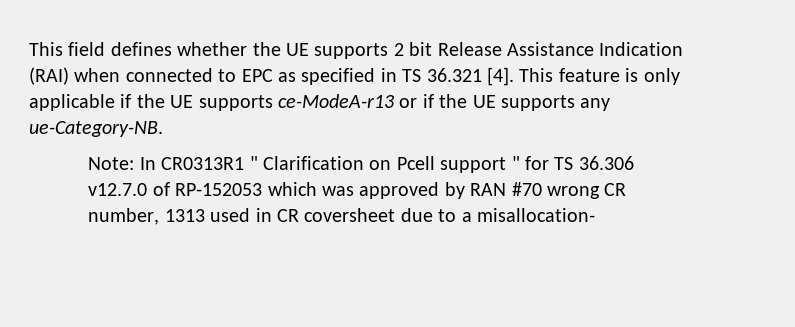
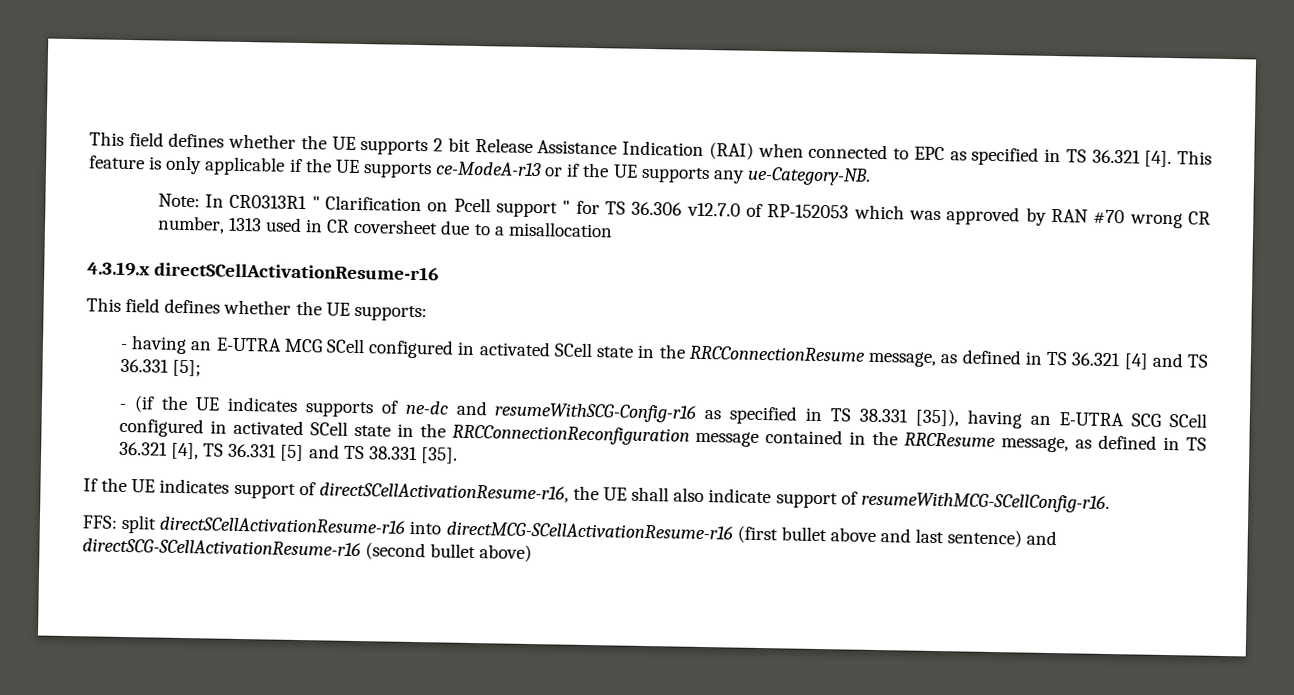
- Note: In CR0313R1 " Clarification on Pcell support " for TS 36.306 v12.7.0 of RP-152053 which was approved by RAN #70 wrong CR number, 1313 used in CR coversheet due to a misallocation-
+ Note: In CR0313R1 " Clarification on Pcell support " for TS 36.306 v12.7.0 of RP-152053 which was approved by RAN #70 wrong CR number, 1313 used in CR coversheet due to a misallocation
+ 4.3.19.x directSCellActivationResume-r16
+ This field defines whether the UE supports:
+ - having an E-UTRA MCG SCell configured in activated SCell state in the RRCConnectionResume message, as defined in TS 36.321 [4] and TS 36.331 [5];
+ - (if the UE indicates supports of ne-dc and resumeWithSCG-Config-r16 as specified in TS 38.331 [35]), having an E-UTRA SCG SCell configured in activated SCell state in the RRCConnectionReconfiguration message contained in the RRCResume message, as defined in TS 36.321 [4], TS 36.331 [5] and TS 38.331 [35].
+ If the UE indicates support of directSCellActivationResume-r16, the UE shall also indicate support of resumeWithMCG-SCellConfig-r16.
+ FFS: split directSCellActivationResume-r16 into directMCG-SCellActivationResume-r16 (first bullet above and last sentence) and directSCG-SCellActivationResume-r16 (second bullet above)

